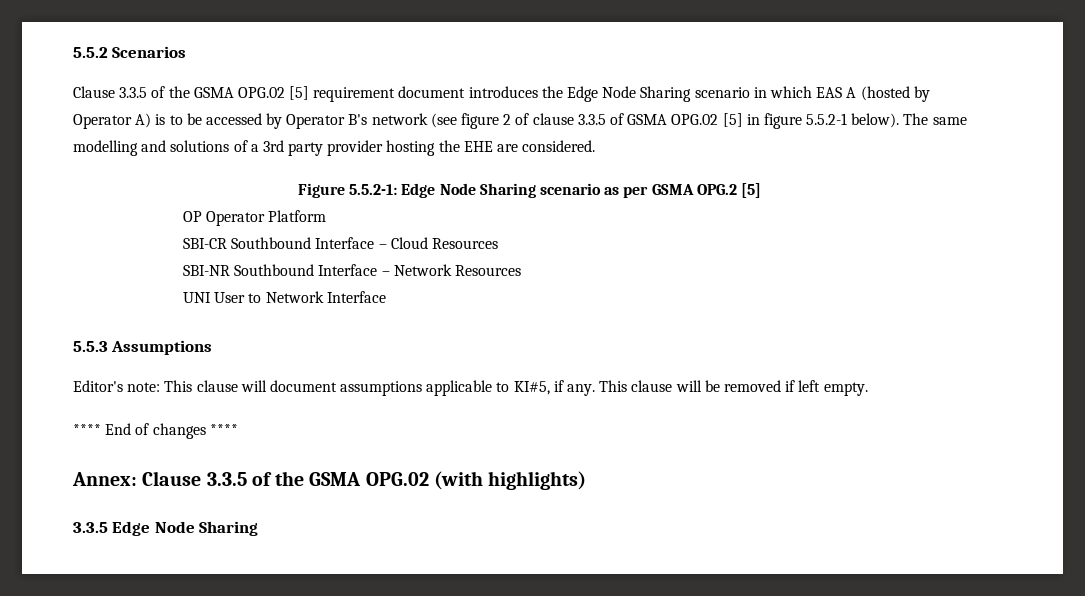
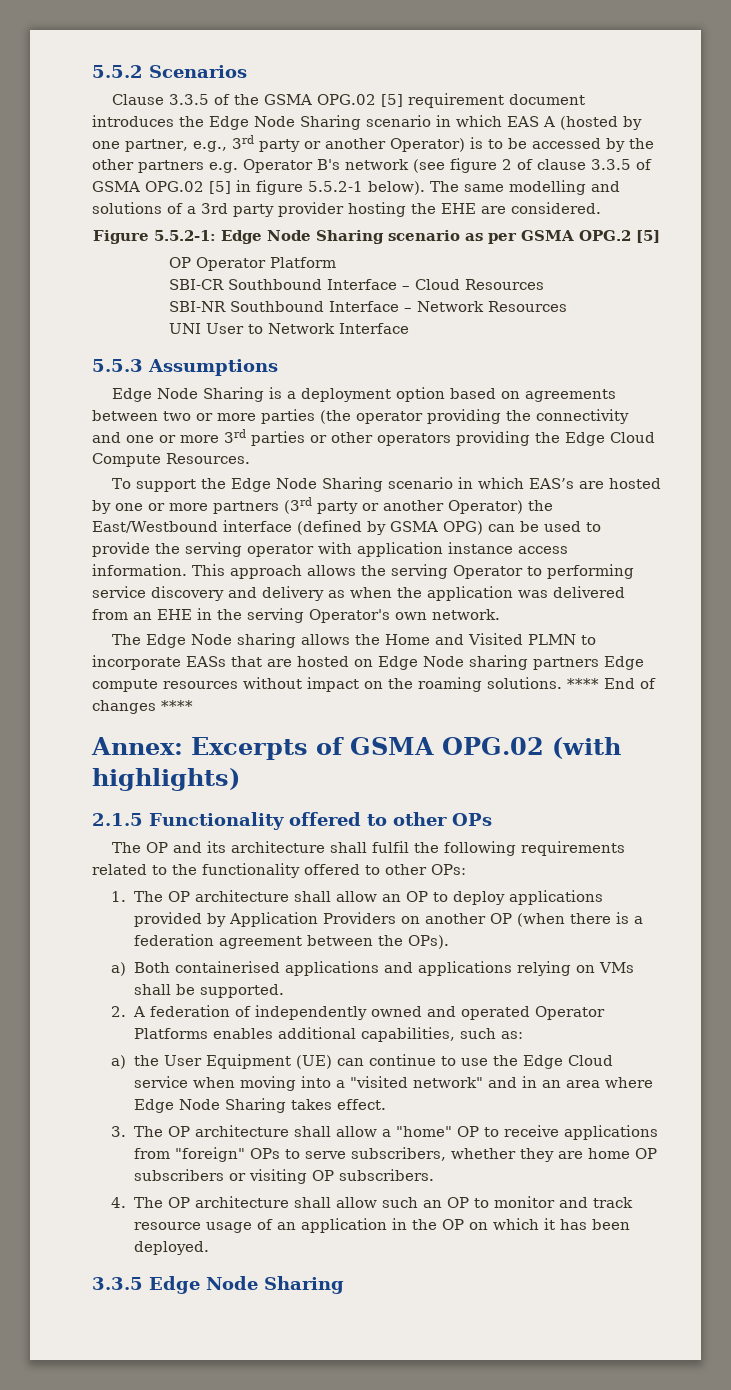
- Clause 3.3.5 of the GSMA OPG.02 [5] requirement document introduces the Edge Node Sharing scenario in which EAS A (hosted by Operator A) is to be accessed by Operator B's network (see figure 2 of clause 3.3.5 of GSMA OPG.02 [5] in figure 5.5.2-1 below).
+ Clause 3.3.5 of the GSMA OPG.02 [5] requirement document introduces the Edge Node Sharing scenario in which EAS A (hosted by one partner, e.g., 3rd party or another Operator) is to be accessed by the other partners e.g. Operator B's network (see figure 2 of clause 3.3.5 of GSMA OPG.02 [5] in figure 5.5.2-1 below).
- Editor's note: This clause will document assumptions applicable to KI#5, if any. This clause will be removed if left empty.
- **** End of changes ****
+ Edge Node Sharing is a deployment option based on agreements between two or more parties (the operator providing the connectivity and one or more 3rd parties or other operators providing the Edge Cloud Compute Resources.
+ To support the Edge Node Sharing scenario in which EAS’s are hosted by one or more partners (3rd party or another Operator) the East/Westbound interface (defined by GSMA OPG) can be used to provide the serving operator with application instance access information. This approach allows the serving Operator to performing service discovery and delivery as when the application was delivered from an EHE in the serving Operator's own network.
+ The Edge Node sharing allows the Home and Visited PLMN to incorporate EASs that are hosted on Edge Node sharing partners Edge compute resources without impact on the roaming solutions. **** End of changes ****
- Annex: Clause 3.3.5 of the GSMA OPG.02 (with highlights)
+ Annex: Excerpts of GSMA OPG.02 (with highlights)
+ 2.1.5 Functionality offered to other OPs
+ The OP and its architecture shall fulfil the following requirements related to the functionality offered to other OPs:
+ 1. The OP architecture shall allow an OP to deploy applications provided by Application Providers on another OP (when there is a federation agreement between the OPs).
+ a) Both containerised applications and applications relying on VMs shall be supported.
+ 2. A federation of independently owned and operated Operator Platforms enables additional capabilities, such as:
+ a) the User Equipment (UE) can continue to use the Edge Cloud service when moving into a "visited network" and in an area where Edge Node Sharing takes effect.
+ 3. The OP architecture shall allow a "home" OP to receive applications from "foreign" OPs to serve subscribers, whether they are home OP subscribers or visiting OP subscribers.
+ 4. The OP architecture shall allow such an OP to monitor and track resource usage of an application in the OP on which it has been deployed.

